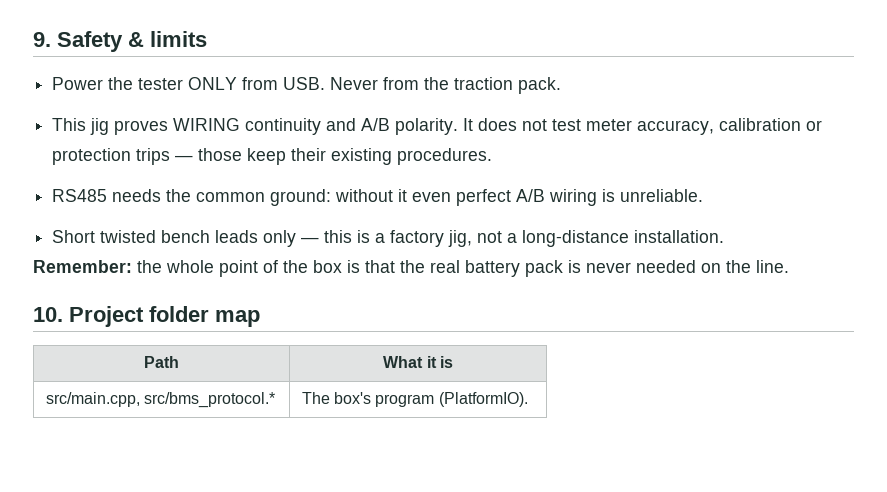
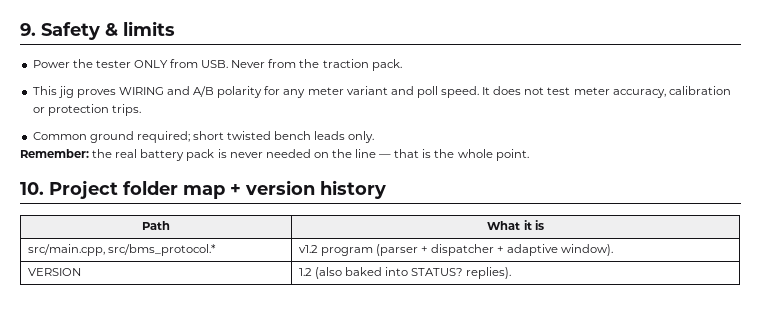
- This jig proves WIRING continuity and A/B polarity.
+ This jig proves WIRING and A/B polarity for any meter variant and poll speed.
- It does not test meter accuracy, calibration or protection trips — those keep their existing procedures.
- RS485 needs the common ground: without it even perfect A/B wiring is unreliable.
- Short twisted bench leads only — this is a factory jig, not a long-distance installation.
- Remember: the whole point of the box is that the real battery pack is never needed on the line.
+ It does not test meter accuracy, calibration or protection trips.
+ Common ground required; short twisted bench leads only.
+ Remember: the real battery pack is never needed on the line — that is the whole point.
- 10. Project folder map
+ 10. Project folder map + version history
- src/main.cpp, src/bms_protocol.* | The box's program (PlatformIO).
+ src/main.cpp, src/bms_protocol.* | v1.2 program (parser + dispatcher + adaptive window).
+ VERSION | 1.2 (also baked into STATUS? replies).

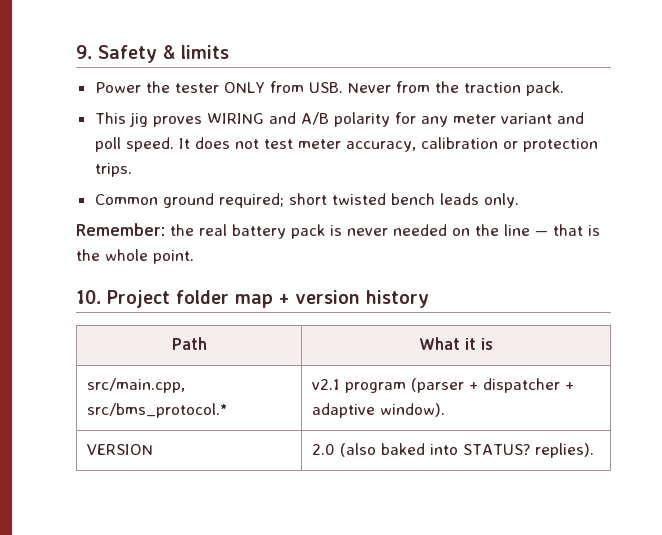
- src/main.cpp, src/bms_protocol.* | v1.2 program (parser + dispatcher + adaptive window).
+ src/main.cpp, src/bms_protocol.* | v2.1 program (parser + dispatcher + adaptive window).
- VERSION | 1.2 (also baked into STATUS? replies).
+ VERSION | 2.0 (also baked into STATUS? replies).

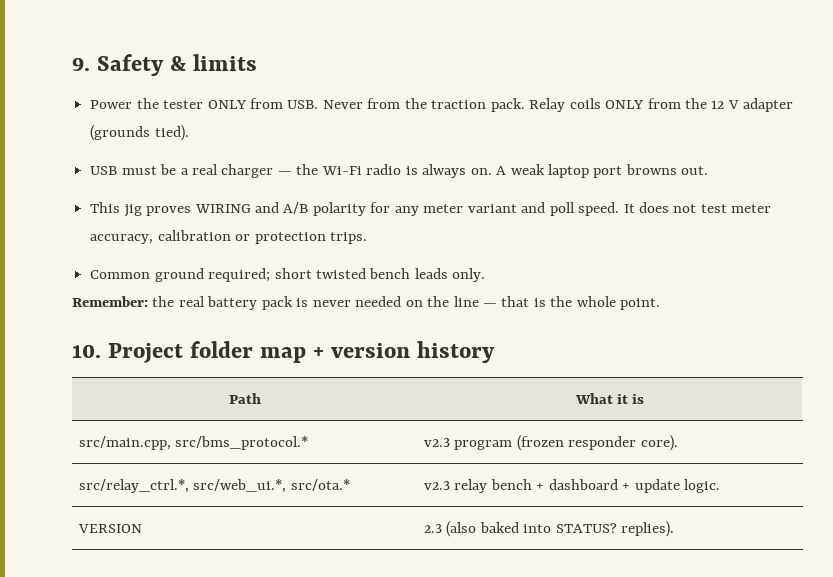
+ Relay coils ONLY from the 12 V adapter (grounds tied).
+ USB must be a real charger — the Wi-Fi radio is always on. A weak laptop port browns out.
- src/main.cpp, src/bms_protocol.* | v2.1 program (parser + dispatcher + adaptive window).
+ src/main.cpp, src/bms_protocol.* | v2.3 program (frozen responder core).
+ src/relay_ctrl.*, src/web_ui.*, src/ota.* | v2.3 relay bench + dashboard + update logic.
- VERSION | 2.0 (also baked into STATUS? replies).
+ VERSION | 2.3 (also baked into STATUS? replies).

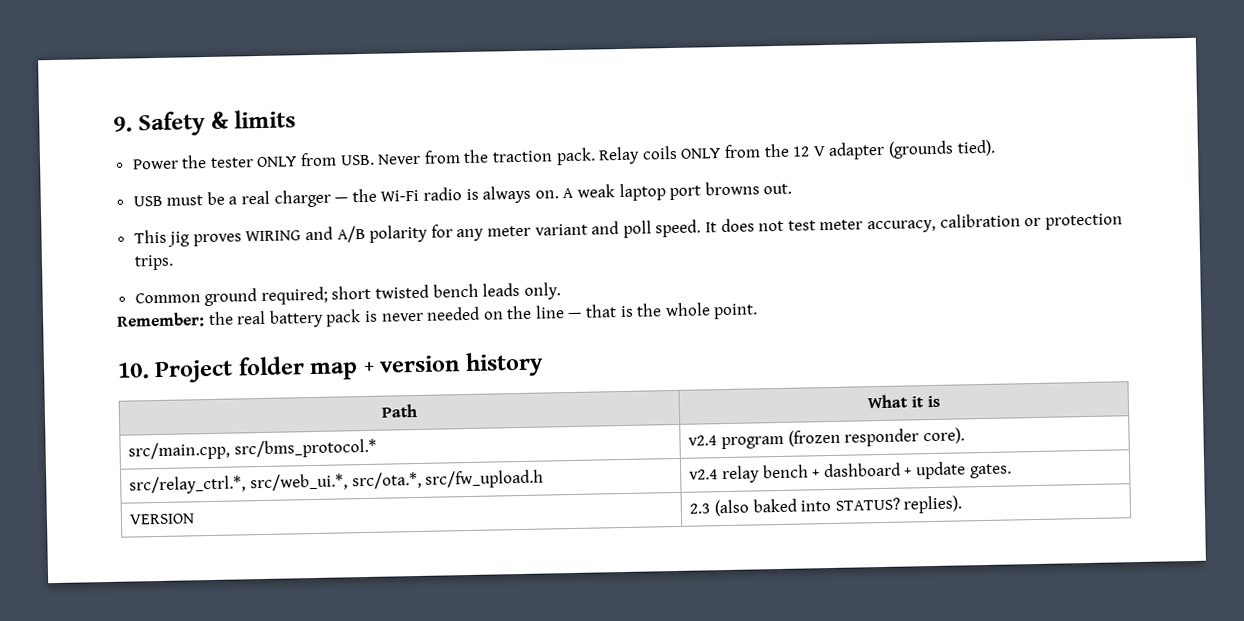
- src/main.cpp, src/bms_protocol.* | v2.3 program (frozen responder core).
+ src/main.cpp, src/bms_protocol.* | v2.4 program (frozen responder core).
- src/relay_ctrl.*, src/web_ui.*, src/ota.* | v2.3 relay bench + dashboard + update logic.
+ src/relay_ctrl.*, src/web_ui.*, src/ota.*, src/fw_upload.h | v2.4 relay bench + dashboard + update gates.

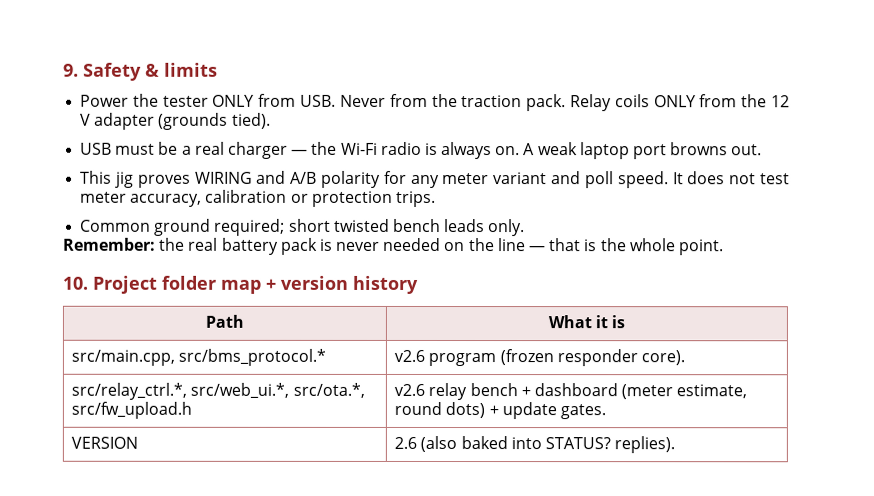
- src/main.cpp, src/bms_protocol.* | v2.4 program (frozen responder core).
+ src/main.cpp, src/bms_protocol.* | v2.6 program (frozen responder core).
- src/relay_ctrl.*, src/web_ui.*, src/ota.*, src/fw_upload.h | v2.4 relay bench + dashboard + update gates.
+ src/relay_ctrl.*, src/web_ui.*, src/ota.*, src/fw_upload.h | v2.6 relay bench + dashboard (meter estimate, round dots) + update gates.
- VERSION | 2.3 (also baked into STATUS? replies).
+ VERSION | 2.6 (also baked into STATUS? replies).

